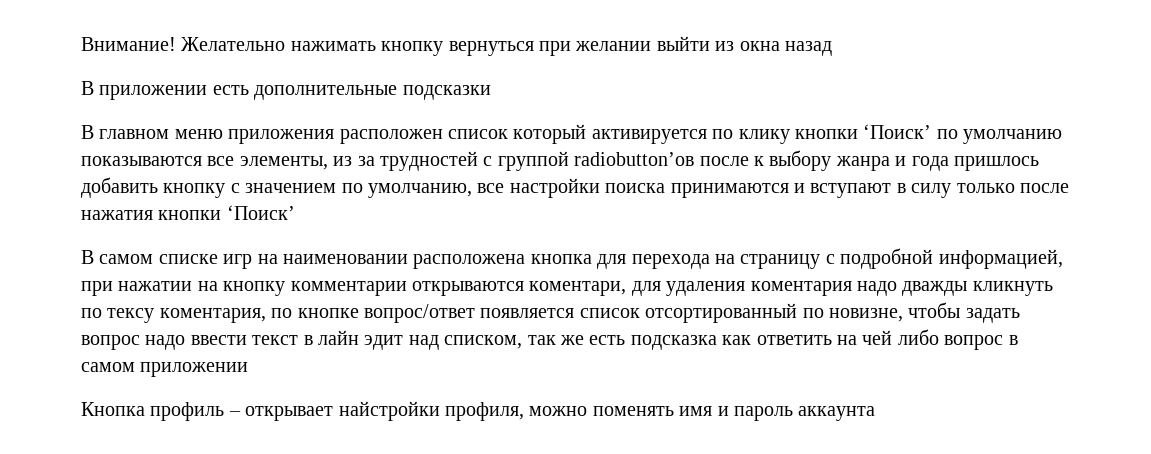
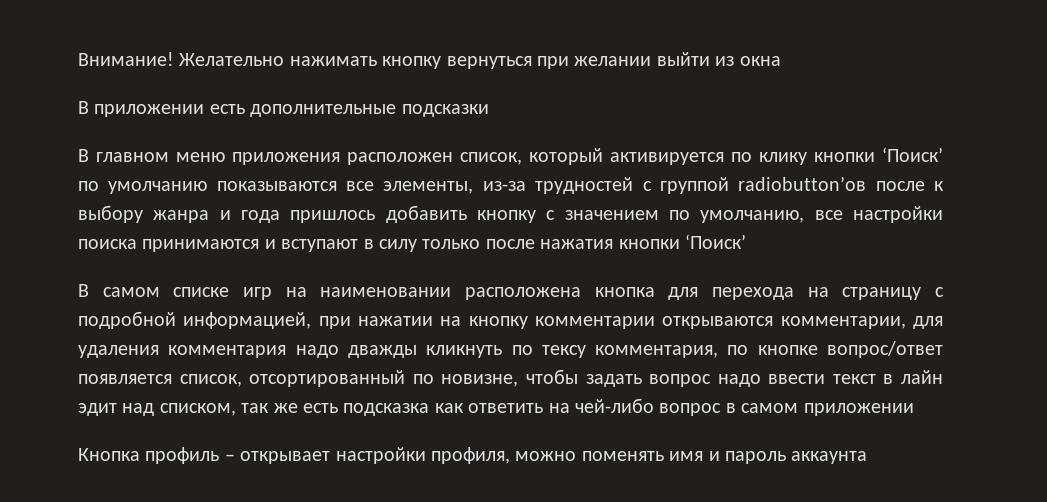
- Желательно нажимать кнопку вернуться при желании выйти из окна назад
+ Желательно нажимать кнопку вернуться при желании выйти из окна
- В главном меню приложения расположен список который активируется по клику кнопки ‘Поиск’ по умолчанию показываются все элементы, из за трудностей с группой radiobutton’ов после к выбору жанра и года пришлось добавить кнопку с значением по умолчанию, все настройки поиска принимаются и вступают в силу только после нажатия кнопки ‘Поиск’
+ В главном меню приложения расположен список, который активируется по клику кнопки ‘Поиск’ по умолчанию показываются все элементы, из-за трудностей с группой radiobutton’ов после к выбору жанра и года пришлось добавить кнопку с значением по умолчанию, все настройки поиска принимаются и вступают в силу только после нажатия кнопки ‘Поиск’
- В самом списке игр на наименовании расположена кнопка для перехода на страницу с подробной информацией, при нажатии на кнопку комментарии открываются коментари, для удаления коментария надо дважды кликнуть по тексу коментария, по кнопке вопрос/ответ появляется список отсортированный по новизне, чтобы задать вопрос надо ввести текст в лайн эдит над списком, так же есть подсказка как ответить на чей либо вопрос в самом приложении
+ В самом списке игр на наименовании расположена кнопка для перехода на страницу с подробной информацией, при нажатии на кнопку комментарии открываются комментарии, для удаления комментария надо дважды кликнуть по тексу комментария, по кнопке вопрос/ответ появляется список, отсортированный по новизне, чтобы задать вопрос надо ввести текст в лайн эдит над списком, так же есть подсказка как ответить на чей-либо вопрос в самом приложении
- Кнопка профиль – открывает найстройки профиля, можно поменять имя и пароль аккаунта
+ Кнопка профиль – открывает настройки профиля, можно поменять имя и пароль аккаунта

